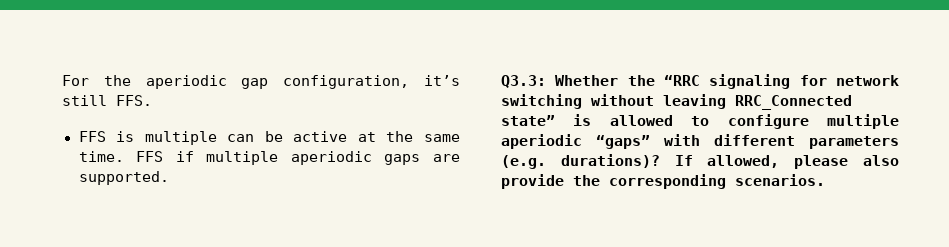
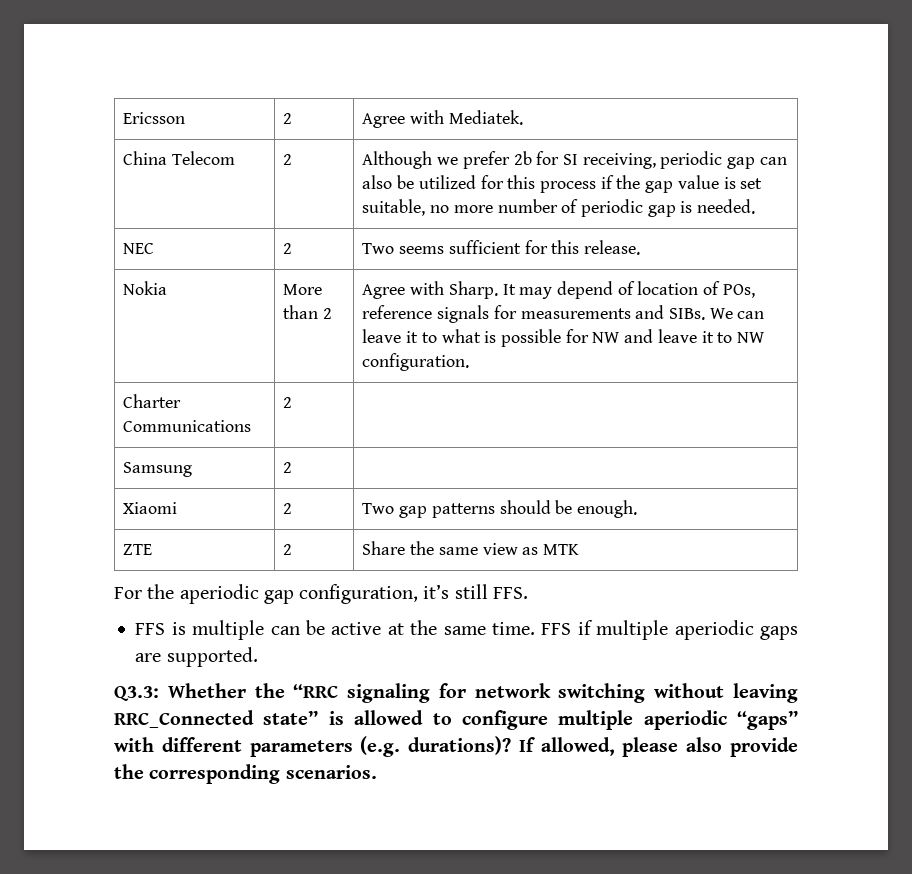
+ Ericsson | 2 | Agree with Mediatek.
+ China Telecom | 2 | Although we prefer 2b for SI receiving, periodic gap can also be utilized for this process if the gap value is set suitable, no more number of periodic gap is needed.
+ NEC | 2 | Two seems sufficient for this release.
+ Nokia | More than 2 | Agree with Sharp. It may depend of location of POs, reference signals for measurements and SIBs. We can leave it to what is possible for NW and leave it to NW configuration.
+ Charter Communications | 2 |
+ Samsung | 2 |
+ Xiaomi | 2 | Two gap patterns should be enough.
+ ZTE | 2 | Share the same view as MTK

